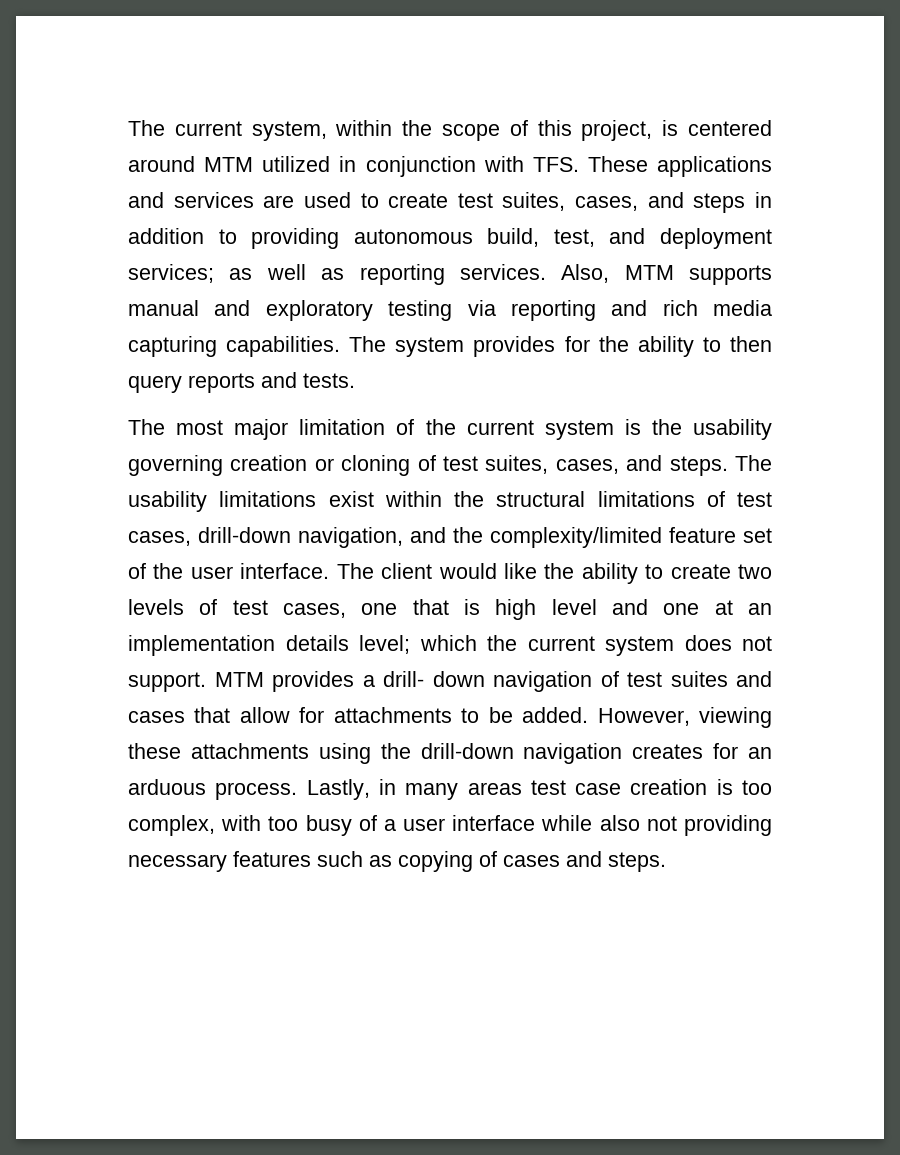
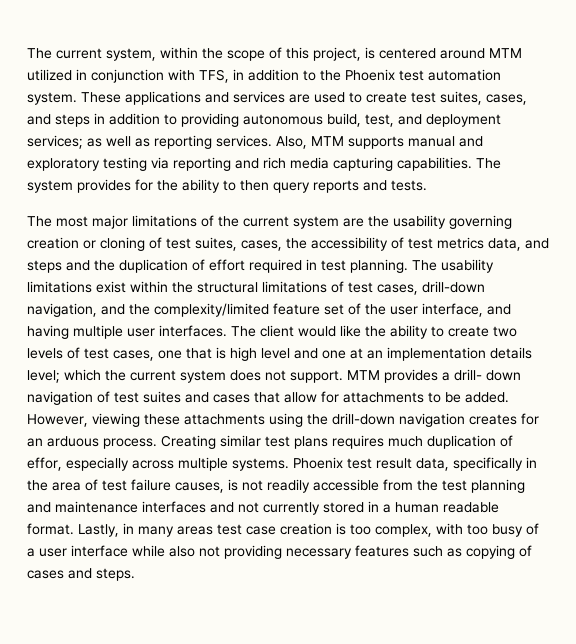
- The current system, within the scope of this project, is centered around MTM utilized in conjunction with TFS. These applications and services are used to create test suites, cases, and steps in addition to providing autonomous build, test, and deployment services; as well as reporting services.
+ The current system, within the scope of this project, is centered around MTM utilized in conjunction with TFS, in addition to the Phoenix test automation system. These applications and services are used to create test suites, cases, and steps in addition to providing autonomous build, test, and deployment services; as well as reporting services.
- The most major limitation of the current system is the usability governing creation or cloning of test suites, cases, and steps.
+ The most major limitations of the current system are the usability governing creation or cloning of test suites, cases, the accessibility of test metrics data, and steps and the duplication of effort required in test planning.
- The usability limitations exist within the structural limitations of test cases, drill-down navigation, and the complexity/limited feature set of the user interface.
+ The usability limitations exist within the structural limitations of test cases, drill-down navigation, and the complexity/limited feature set of the user interface, and having multiple user interfaces.
+ Creating similar test plans requires much duplication of effor, especially across multiple systems. Phoenix test result data, specifically in the area of test failure causes, is not readily accessible from the test planning and maintenance interfaces and not currently stored in a human readable format.

